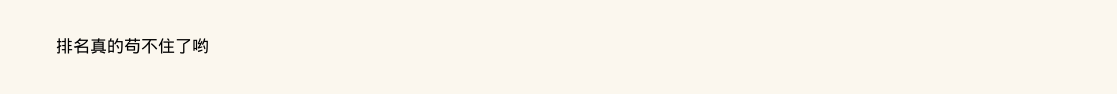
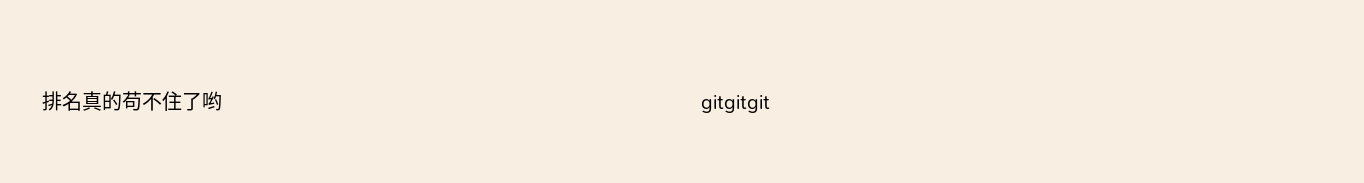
+ gitgitgit

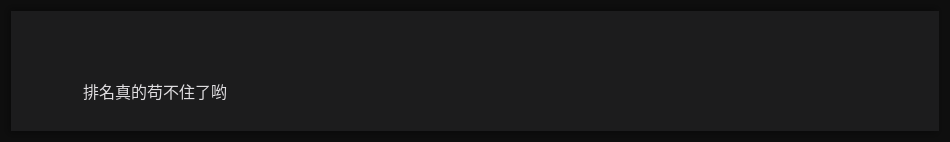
- gitgitgit

